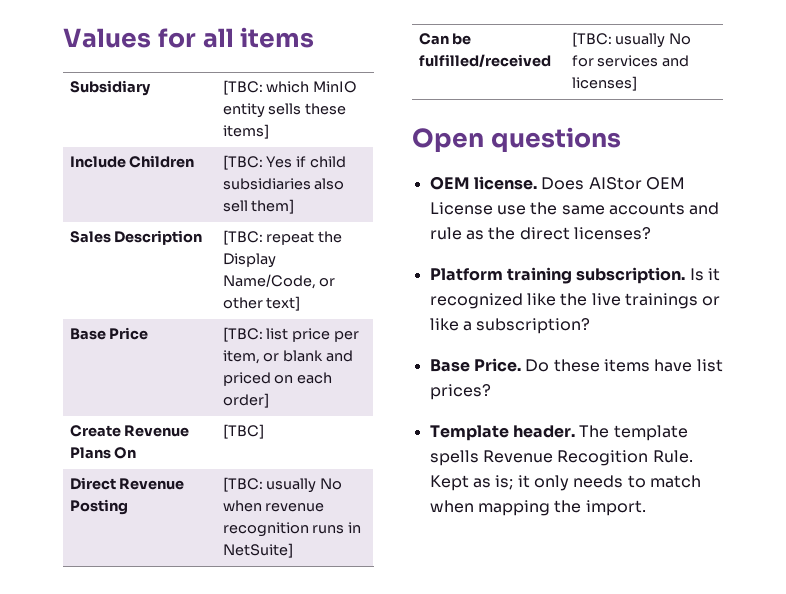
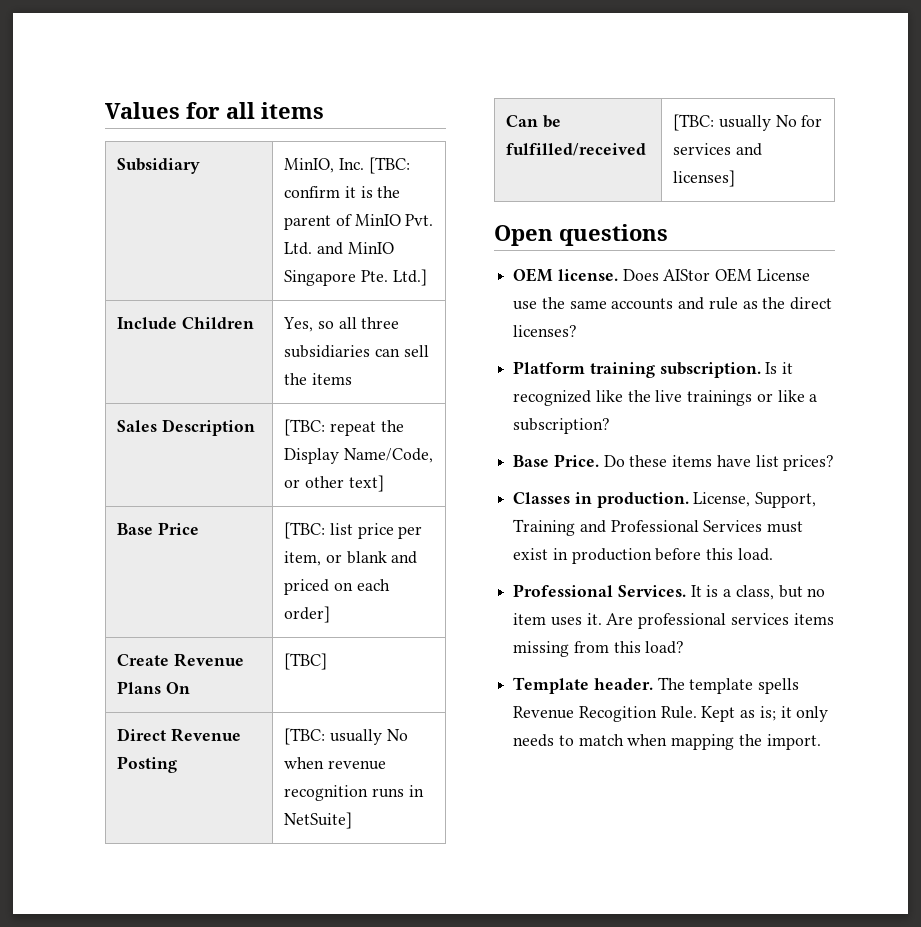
- Subsidiary | [TBC: which MinIO entity sells these items]
- Include Children | [TBC: Yes if child subsidiaries also sell them]
+ Subsidiary | MinIO, Inc. [TBC: confirm it is the parent of MinIO Pvt. Ltd. and MinIO Singapore Pte. Ltd.]
+ Include Children | Yes, so all three subsidiaries can sell the items
+ Classes in production. License, Support, Training and Professional Services must exist in production before this load.
+ Professional Services. It is a class, but no item uses it. Are professional services items missing from this load?

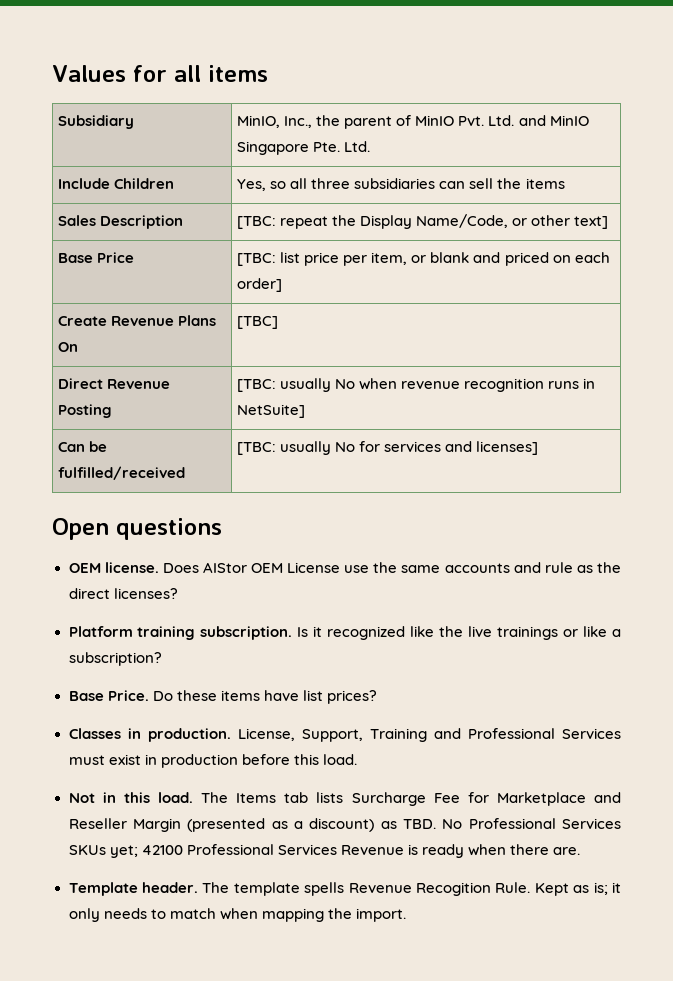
- Subsidiary | MinIO, Inc. [TBC: confirm it is the parent of MinIO Pvt. Ltd. and MinIO Singapore Pte. Ltd.]
+ Subsidiary | MinIO, Inc., the parent of MinIO Pvt. Ltd. and MinIO Singapore Pte. Ltd.
- Professional Services. It is a class, but no item uses it. Are professional services items missing from this load?
+ Not in this load. The Items tab lists Surcharge Fee for Marketplace and Reseller Margin (presented as a discount) as TBD. No Professional Services SKUs yet; 42100 Professional Services Revenue is ready when there are.

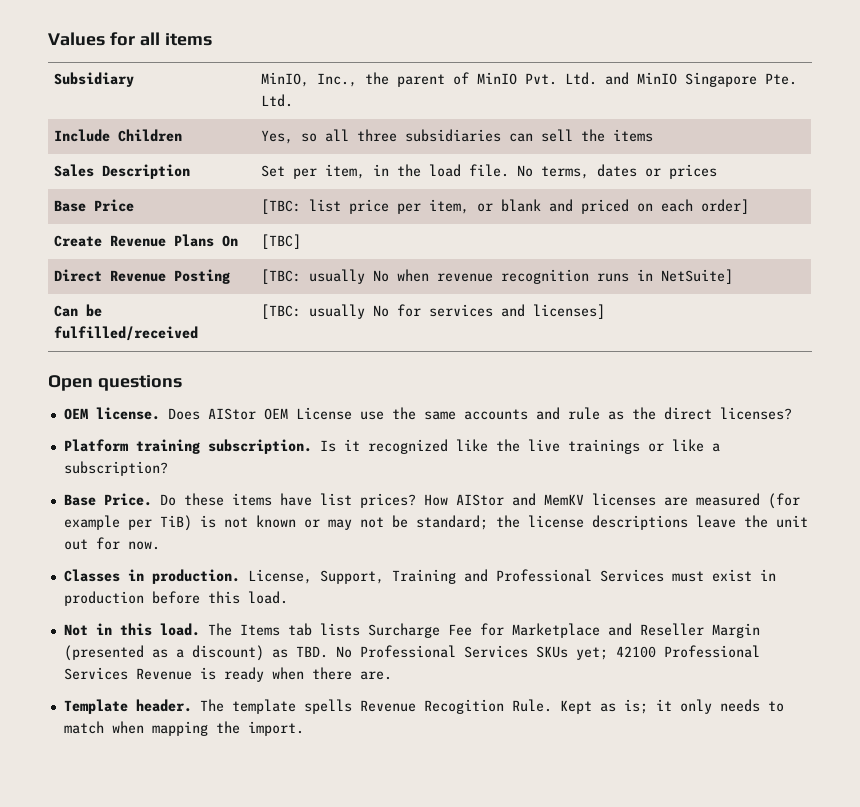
- Sales Description | [TBC: repeat the Display Name/Code, or other text]
+ Sales Description | Set per item, in the load file. No terms, dates or prices
+ How AIStor and MemKV licenses are measured (for example per TiB) is not known or may not be standard; the license descriptions leave the unit out for now.

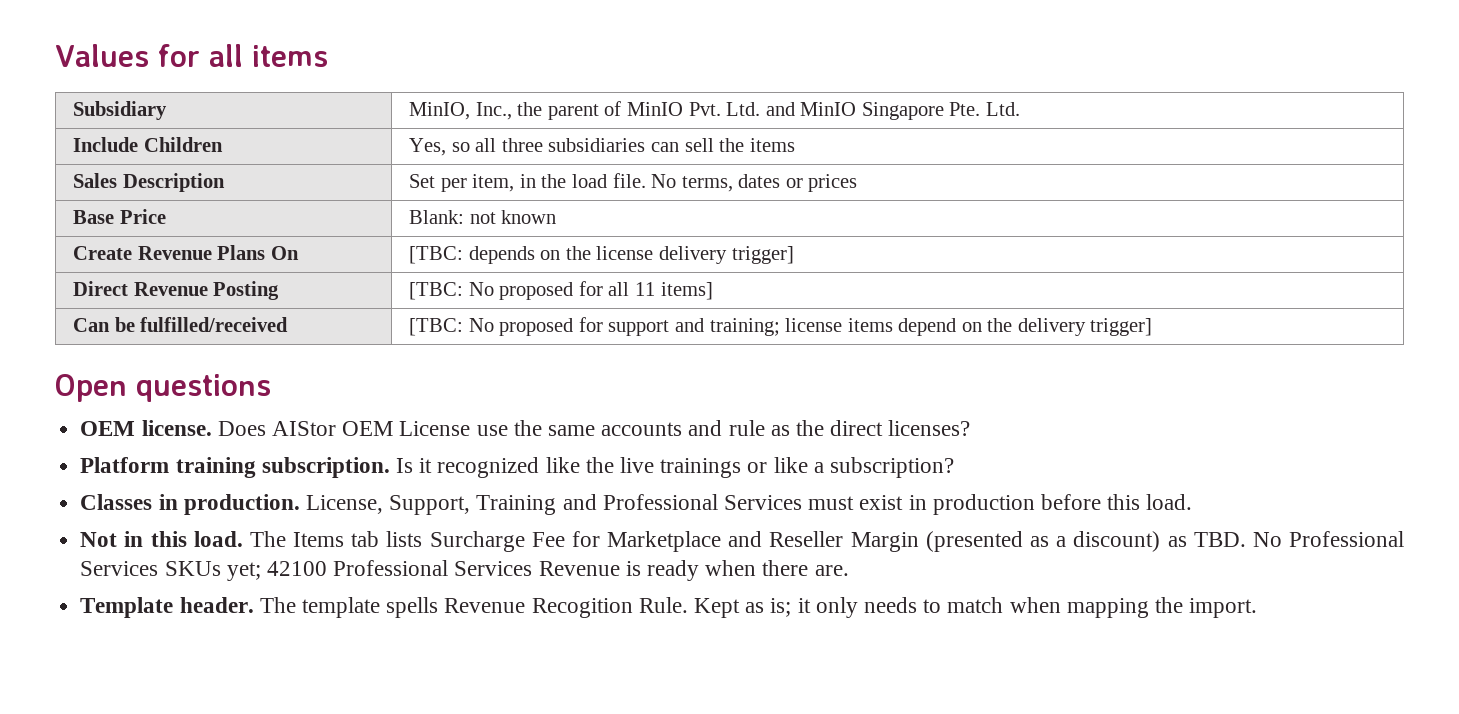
- Base Price | [TBC: list price per item, or blank and priced on each order]
- Create Revenue Plans On | [TBC]
- Direct Revenue Posting | [TBC: usually No when revenue recognition runs in NetSuite]
- Can be fulfilled/received | [TBC: usually No for services and licenses]
+ Base Price | Blank: not known
+ Create Revenue Plans On | [TBC: depends on the license delivery trigger]
+ Direct Revenue Posting | [TBC: No proposed for all 11 items]
+ Can be fulfilled/received | [TBC: No proposed for support and training; license items depend on the delivery trigger]
- Base Price. Do these items have list prices? How AIStor and MemKV licenses are measured (for example per TiB) is not known or may not be standard; the license descriptions leave the unit out for now.

